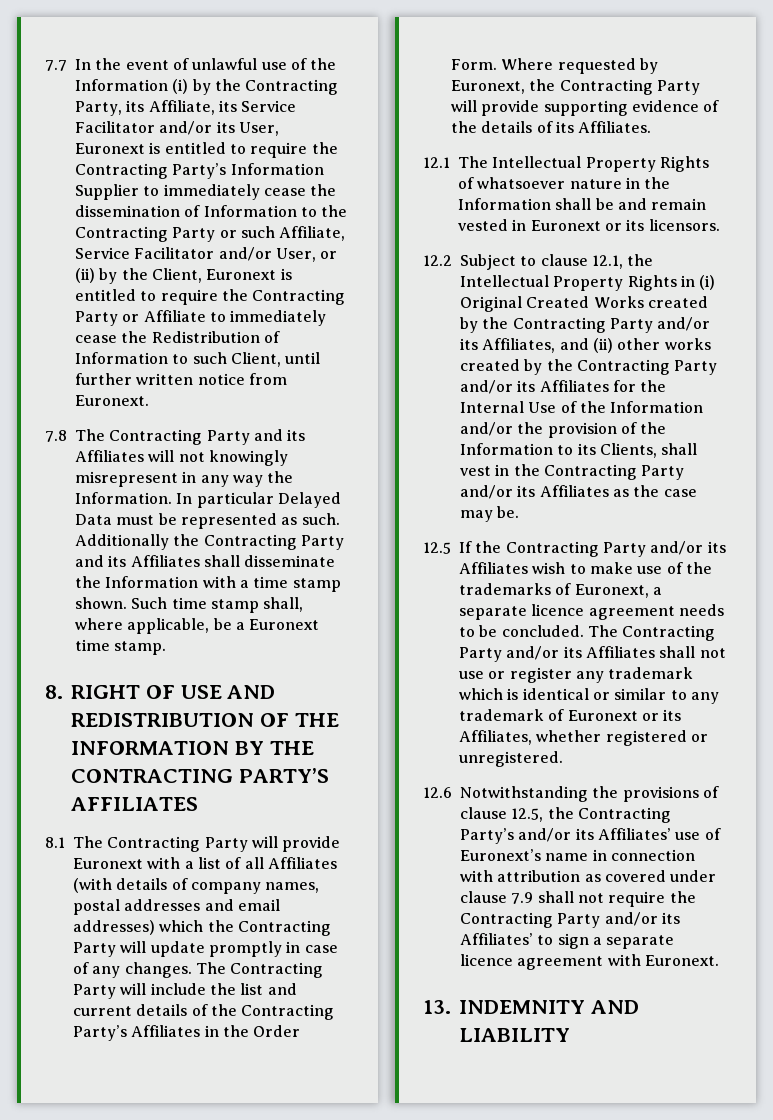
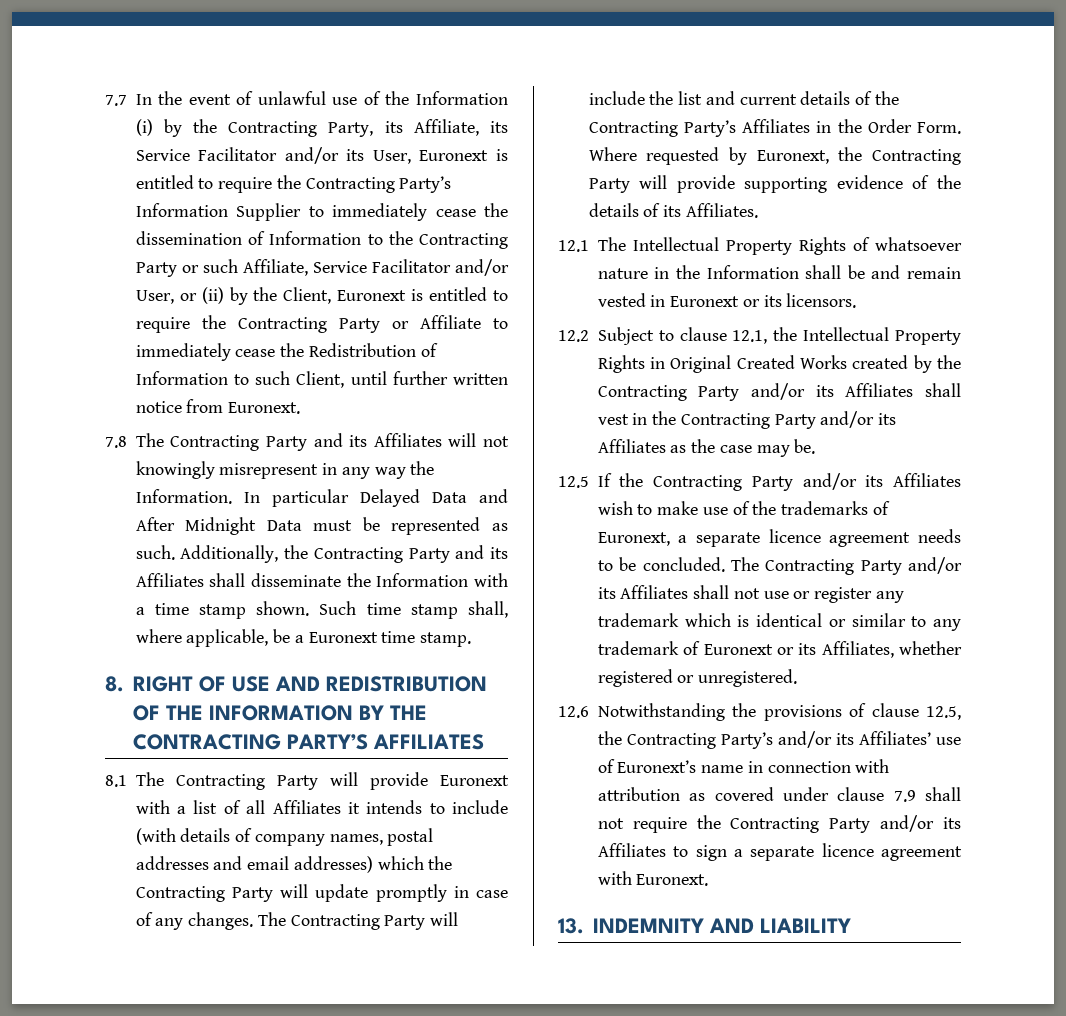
- In particular Delayed Data must be represented as such.
+ In particular Delayed Data and After Midnight Data must be represented as such.
- Additionally the Contracting Party and its Affiliates shall disseminate the Information with a time stamp shown.
+ Additionally, the Contracting Party and its Affiliates shall disseminate the Information with a time stamp shown.
- 8.1 The Contracting Party will provide Euronext with a list of all Affiliates (with details of company names, postal addresses and email addresses) which the Contracting Party will update promptly in case of any changes.
+ 8.1 The Contracting Party will provide Euronext with a list of all Affiliates it intends to include (with details of company names, postal addresses and email addresses) which the Contracting Party will update promptly in case of any changes.
- 12.2 Subject to clause 12.1, the Intellectual Property Rights in (i) Original Created Works created by the Contracting Party and/or its Affiliates, and (ii) other works created by the Contracting Party and/or its Affiliates for the Internal Use of the Information and/or the provision of the Information to its Clients, shall vest in the Contracting Party and/or its Affiliates as the case may be.
+ 12.2 Subject to clause 12.1, the Intellectual Property Rights in Original Created Works created by the Contracting Party and/or its Affiliates shall vest in the Contracting Party and/or its Affiliates as the case may be.
- 12.6 Notwithstanding the provisions of clause 12.5, the Contracting Party’s and/or its Affiliates’ use of Euronext’s name in connection with attribution as covered under clause 7.9 shall not require the Contracting Party and/or its Affiliates’ to sign a separate licence agreement with Euronext.
+ 12.6 Notwithstanding the provisions of clause 12.5, the Contracting Party’s and/or its Affiliates’ use of Euronext’s name in connection with attribution as covered under clause 7.9 shall not require the Contracting Party and/or its Affiliates to sign a separate licence agreement with Euronext.

